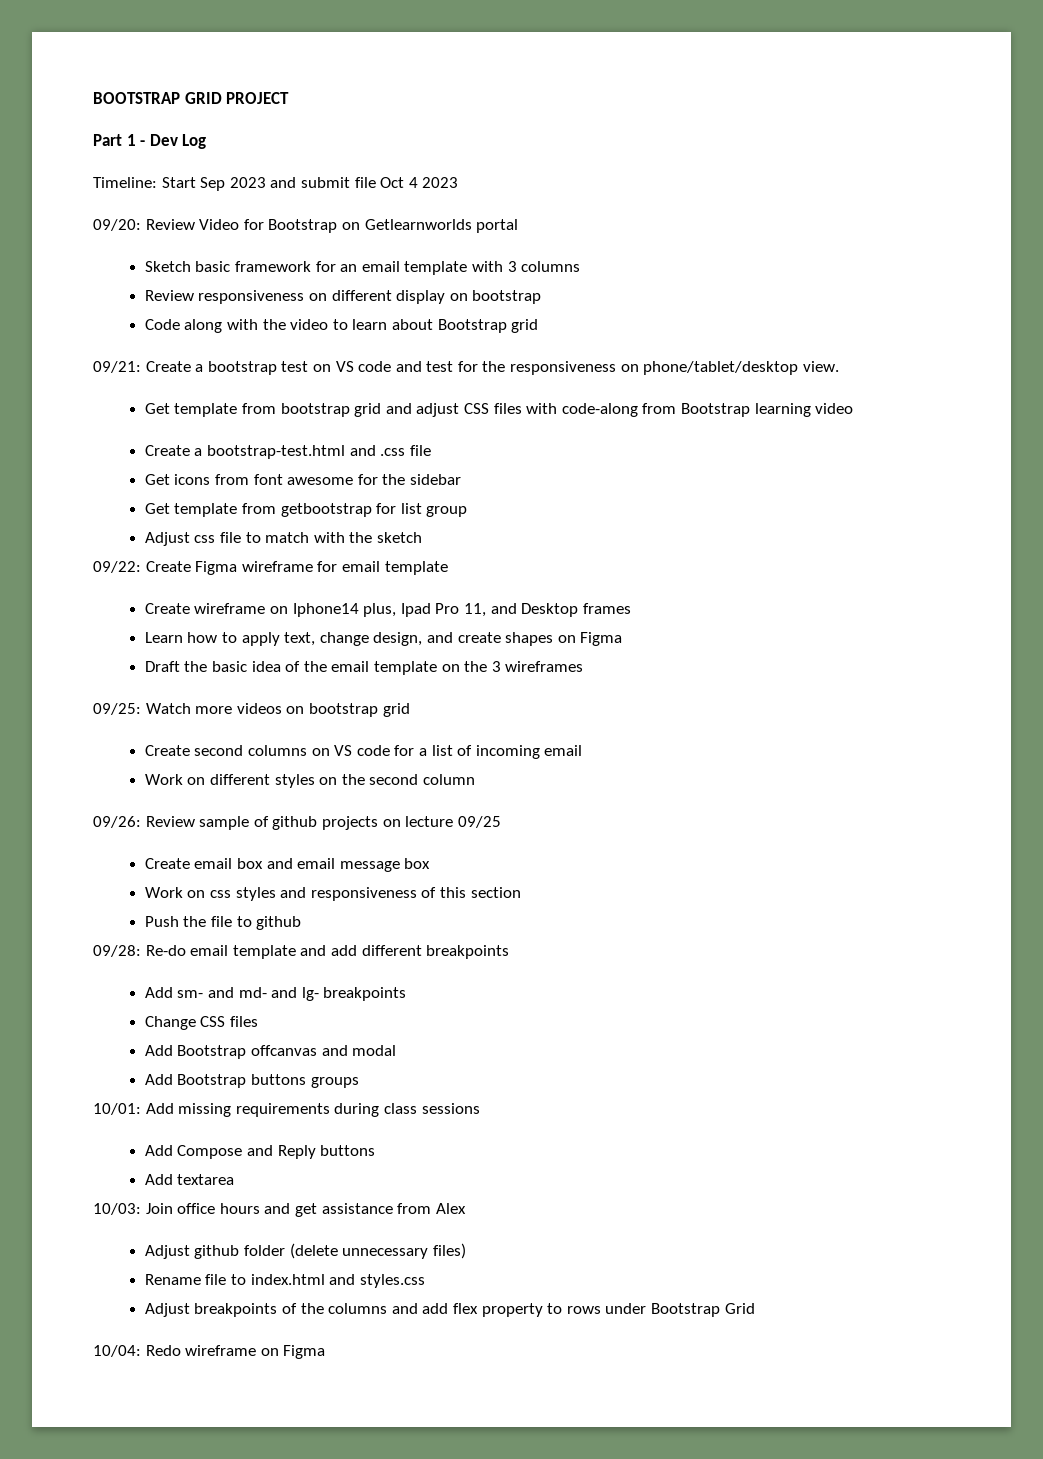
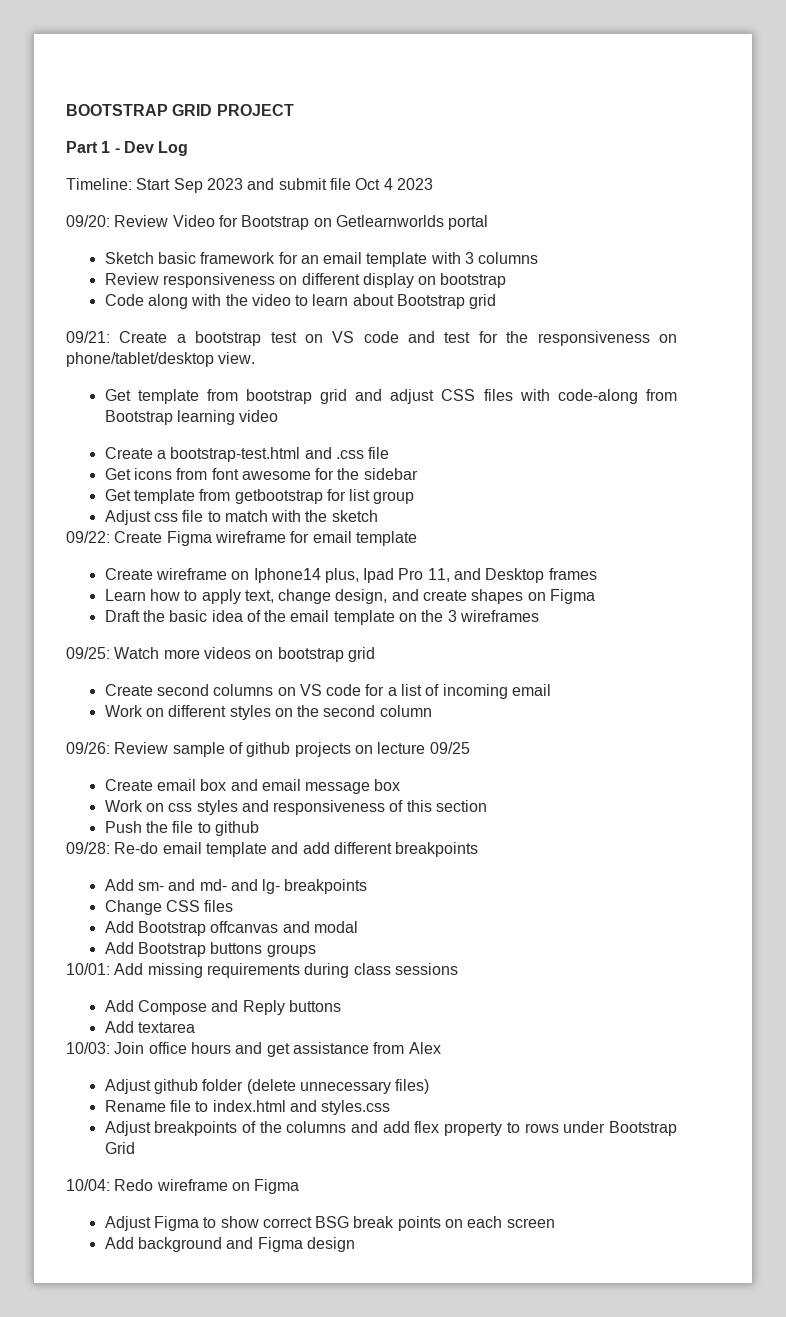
+ Adjust Figma to show correct BSG break points on each screen
+ Add background and Figma design

